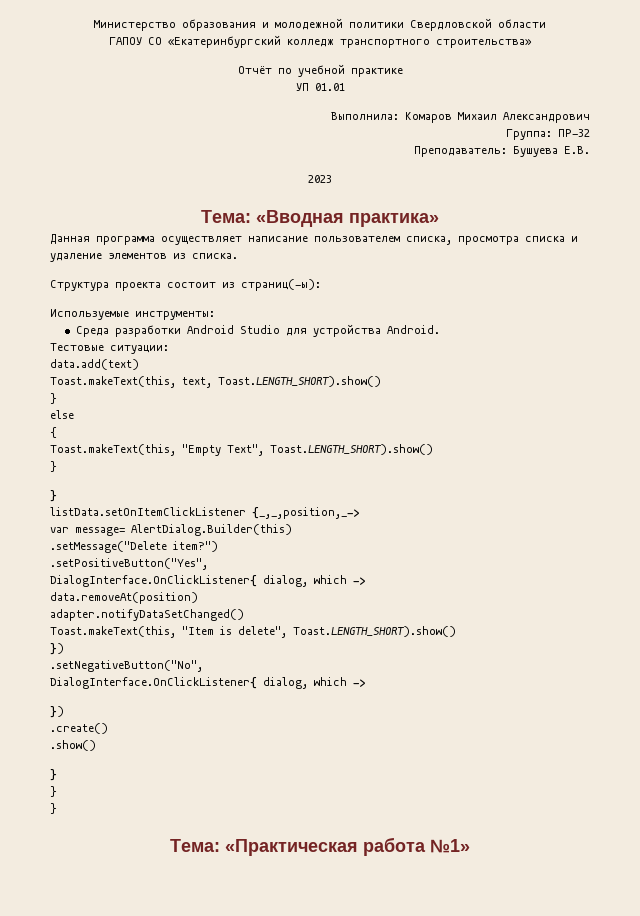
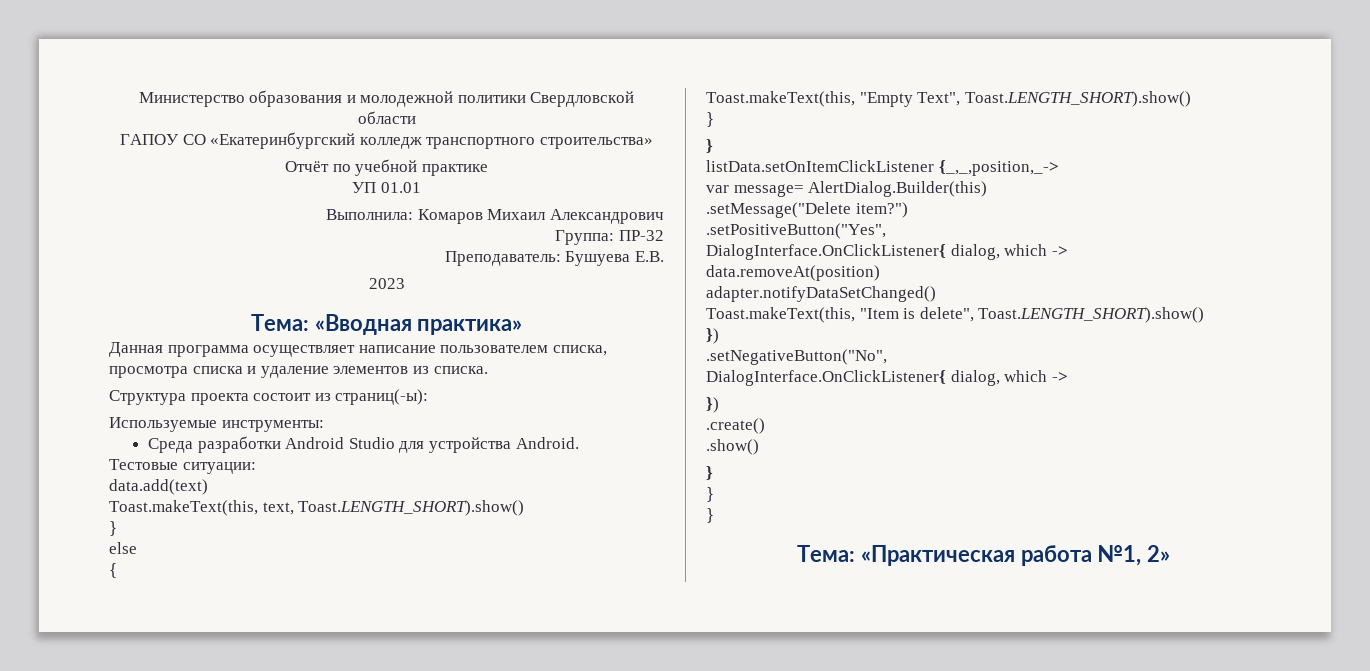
- Тема: «Практическая работа №1»
+ Тема: «Практическая работа №1, 2»

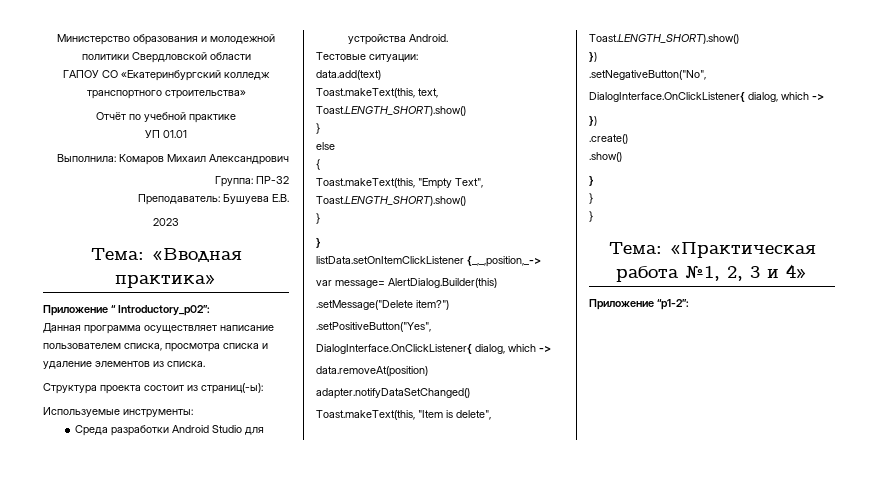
+ Приложение “ Introductory_p02”:
- Тема: «Практическая работа №1, 2»
+ Тема: «Практическая работа №1, 2, 3 и 4»
+ Приложение “p1-2”:

